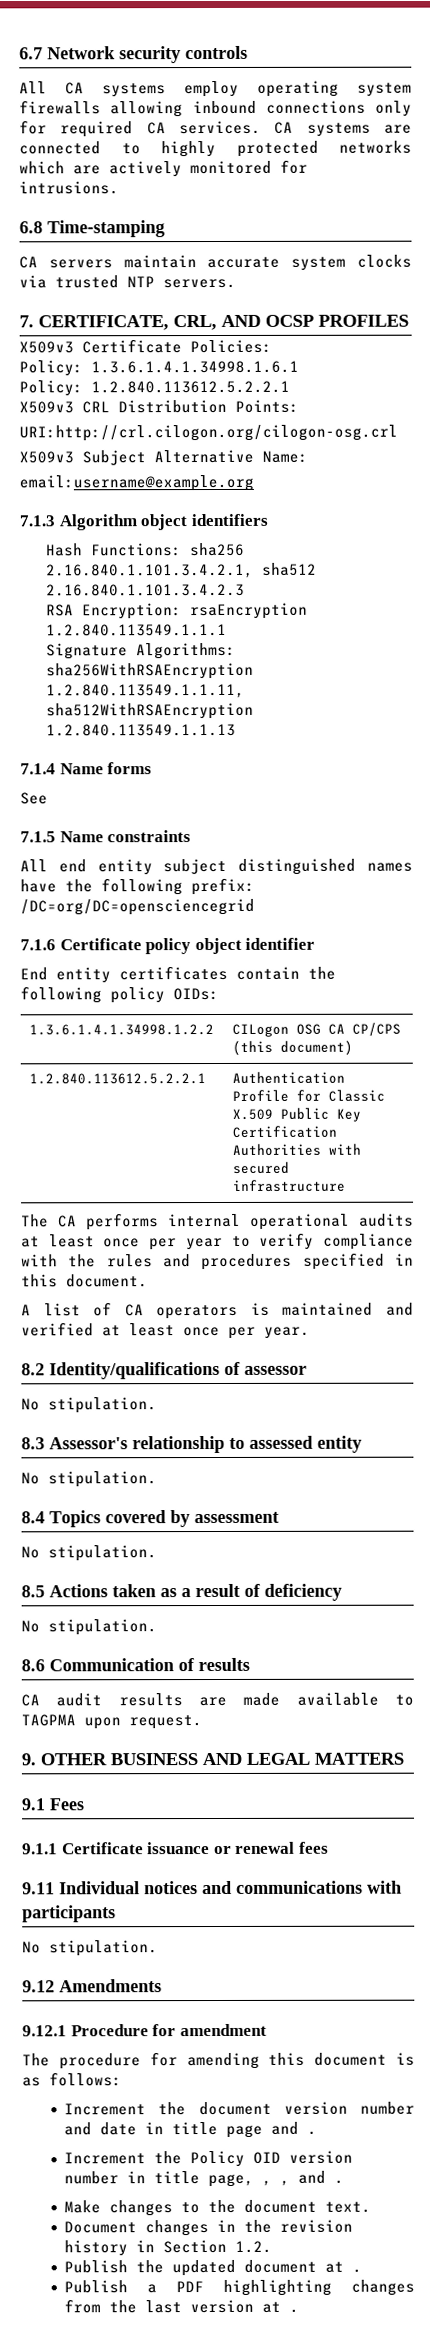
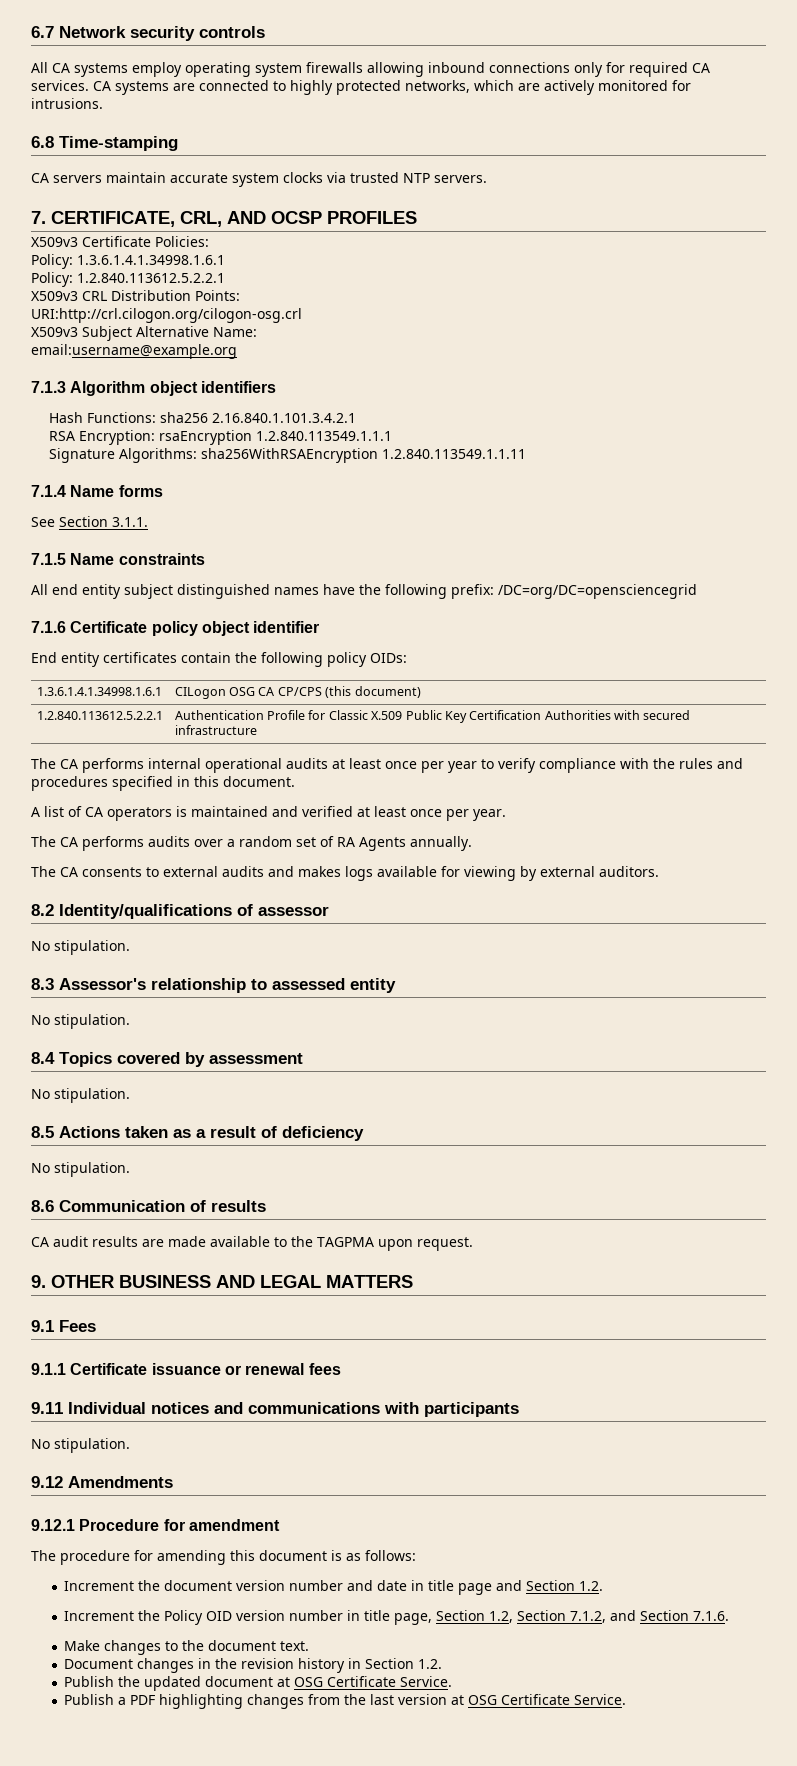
- CA systems are connected to highly protected networks which are actively monitored for intrusions.
+ CA systems are connected to highly protected networks, which are actively monitored for intrusions.
- Hash Functions: sha256 2.16.840.1.101.3.4.2.1, sha512 2.16.840.1.101.3.4.2.3
+ Hash Functions: sha256 2.16.840.1.101.3.4.2.1
- Signature Algorithms: sha256WithRSAEncryption 1.2.840.113549.1.1.11, sha512WithRSAEncryption 1.2.840.113549.1.1.13
+ Signature Algorithms: sha256WithRSAEncryption 1.2.840.113549.1.1.11
- See
+ See Section 3.1.1.
- 1.3.6.1.4.1.34998.1.2.2 | CILogon OSG CA CP/CPS (this document)
+ 1.3.6.1.4.1.34998.1.6.1 | CILogon OSG CA CP/CPS (this document)
+ The CA performs audits over a random set of RA Agents annually.
+ The CA consents to external audits and makes logs available for viewing by external auditors.
- CA audit results are made available to TAGPMA upon request.
+ CA audit results are made available to the TAGPMA upon request.
- Increment the document version number and date in title page and .
+ Increment the document version number and date in title page and Section 1.2.
- Increment the Policy OID version number in title page, , , and .
+ Increment the Policy OID version number in title page, Section 1.2, Section 7.1.2, and Section 7.1.6.
- Publish the updated document at .
+ Publish the updated document at OSG Certificate Service.
- Publish a PDF highlighting changes from the last version at .
+ Publish a PDF highlighting changes from the last version at OSG Certificate Service.

